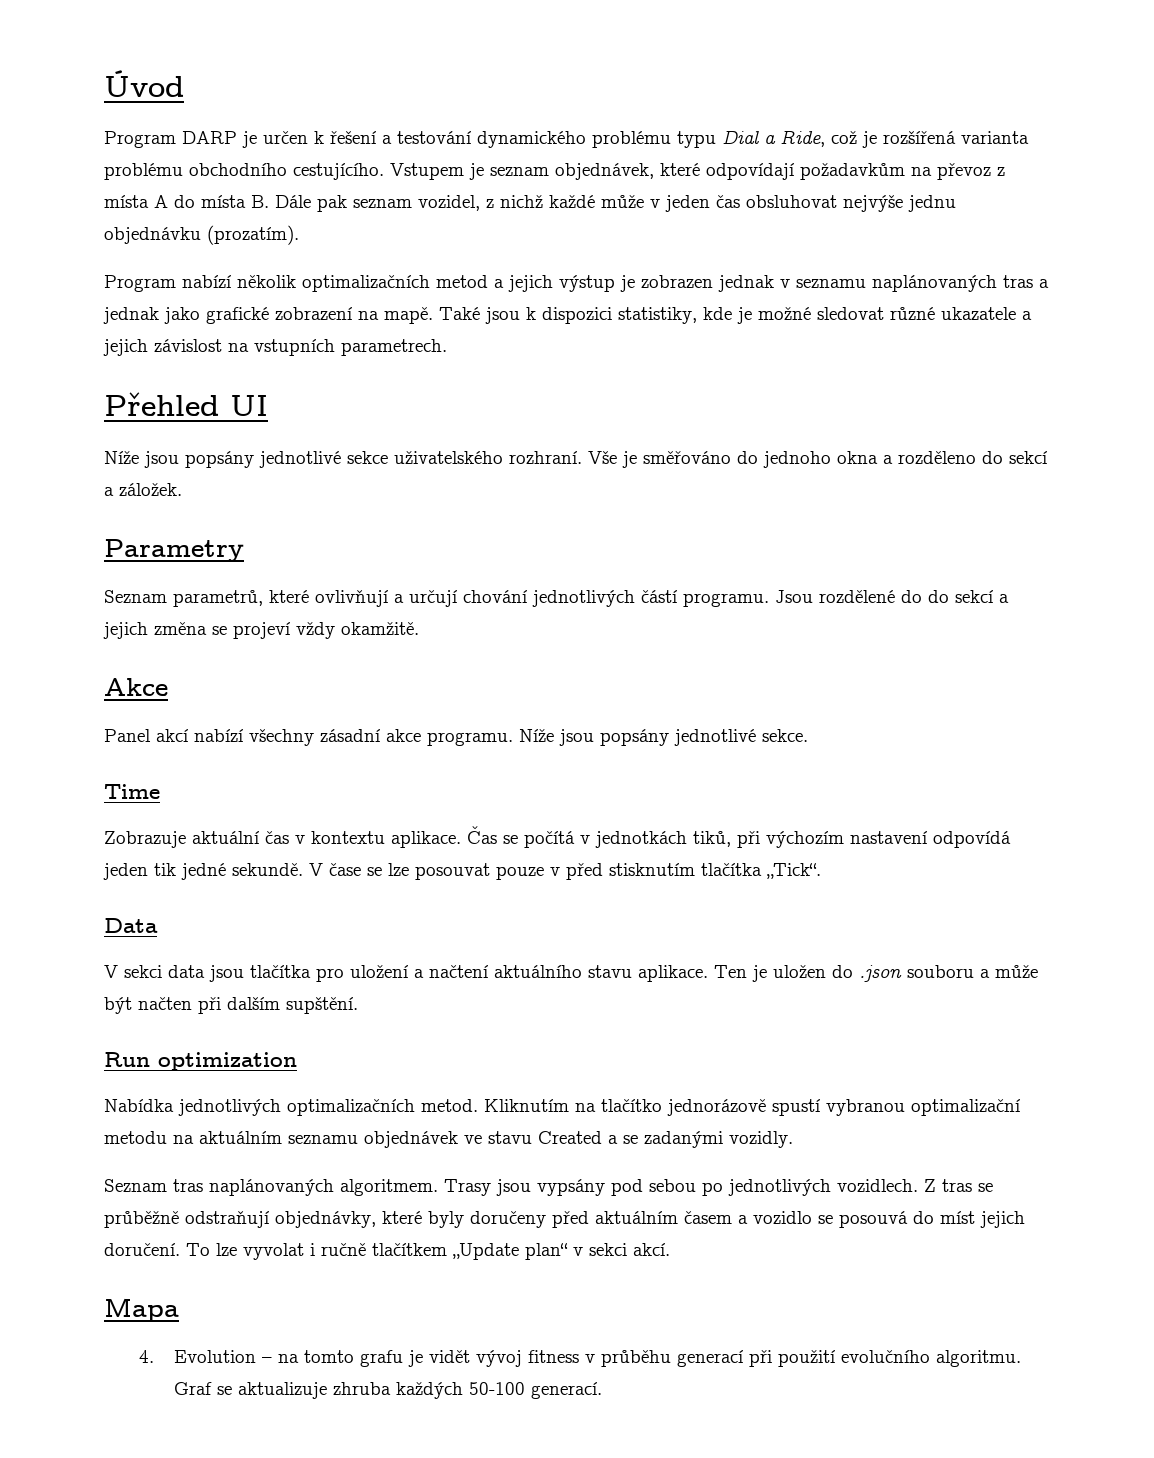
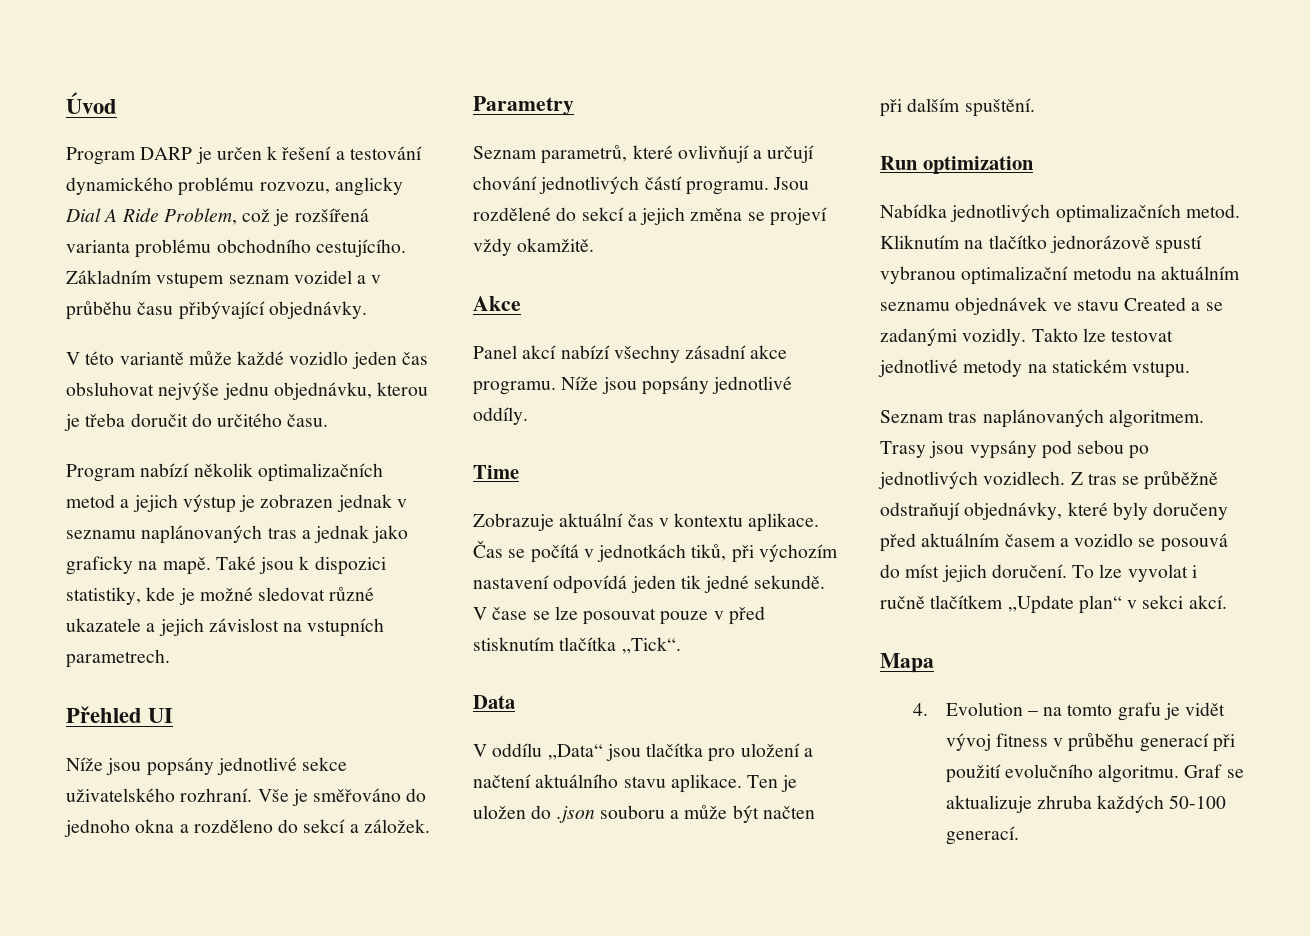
- Program DARP je určen k řešení a testování dynamického problému typu Dial a Ride, což je rozšířená varianta problému obchodního cestujícího.
+ Program DARP je určen k řešení a testování dynamického problému rozvozu, anglicky Dial A Ride Problem, což je rozšířená varianta problému obchodního cestujícího.
- Vstupem je seznam objednávek, které odpovídají požadavkům na převoz z místa A do místa B. Dále pak seznam vozidel, z nichž každé může v jeden čas obsluhovat nejvýše jednu objednávku (prozatím).
+ Základním vstupem seznam vozidel a v průběhu času přibývající objednávky.
+ V této variantě může každé vozidlo jeden čas obsluhovat nejvýše jednu objednávku, kterou je třeba doručit do určitého času.
- Program nabízí několik optimalizačních metod a jejich výstup je zobrazen jednak v seznamu naplánovaných tras a jednak jako grafické zobrazení na mapě.
+ Program nabízí několik optimalizačních metod a jejich výstup je zobrazen jednak v seznamu naplánovaných tras a jednak jako graficky na mapě.
- Jsou rozdělené do do sekcí a jejich změna se projeví vždy okamžitě.
+ Jsou rozdělené do sekcí a jejich změna se projeví vždy okamžitě.
- Níže jsou popsány jednotlivé sekce.
+ Níže jsou popsány jednotlivé oddíly.
- V sekci data jsou tlačítka pro uložení a načtení aktuálního stavu aplikace.
+ V oddílu „Data“ jsou tlačítka pro uložení a načtení aktuálního stavu aplikace.
- Ten je uložen do .json souboru a může být načten při dalším supštění.
+ Ten je uložen do .json souboru a může být načten při dalším spuštění.
+ Takto lze testovat jednotlivé metody na statickém vstupu.

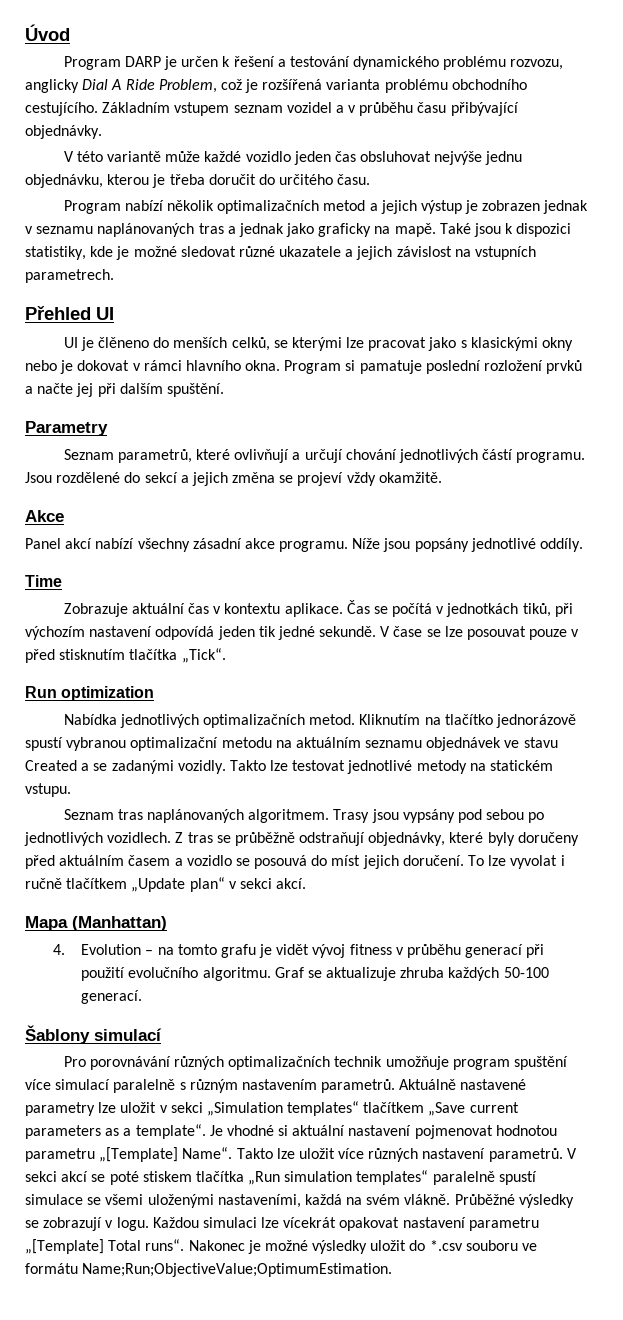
- Níže jsou popsány jednotlivé sekce uživatelského rozhraní. Vše je směřováno do jednoho okna a rozděleno do sekcí a záložek.
+ UI je člěneno do menších celků, se kterými lze pracovat jako s klasickými okny nebo je dokovat v rámci hlavního okna. Program si pamatuje poslední rozložení prvků a načte jej při dalším spuštění.
- Data
- V oddílu „Data“ jsou tlačítka pro uložení a načtení aktuálního stavu aplikace. Ten je uložen do .json souboru a může být načten při dalším spuštění.
- Mapa
+ Mapa (Manhattan)
+ Šablony simulací
+ Pro porovnávání různých optimalizačních technik umožňuje program spuštění více simulací paralelně s různým nastavením parametrů. Aktuálně nastavené parametry lze uložit v sekci „Simulation templates“ tlačítkem „Save current parameters as a template“. Je vhodné si aktuální nastavení pojmenovat hodnotou parametru „[Template] Name“. Takto lze uložit více různých nastavení parametrů. V sekci akcí se poté stiskem tlačítka „Run simulation templates“ paralelně spustí simulace se všemi uloženými nastaveními, každá na svém vlákně. Průběžné výsledky se zobrazují v logu. Každou simulaci lze vícekrát opakovat nastavení parametru „[Template] Total runs“. Nakonec je možné výsledky uložit do *.csv souboru ve formátu Name;Run;ObjectiveValue;OptimumEstimation.

